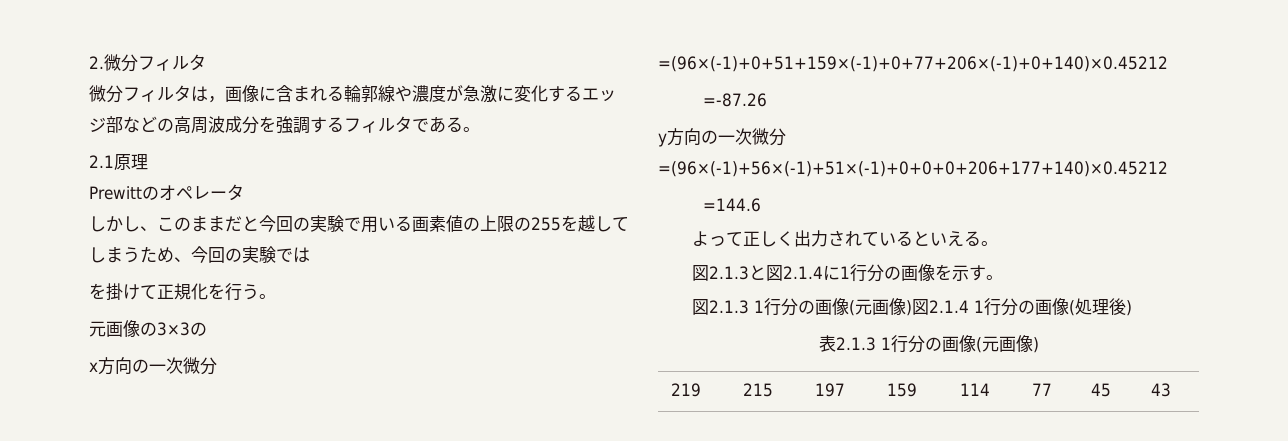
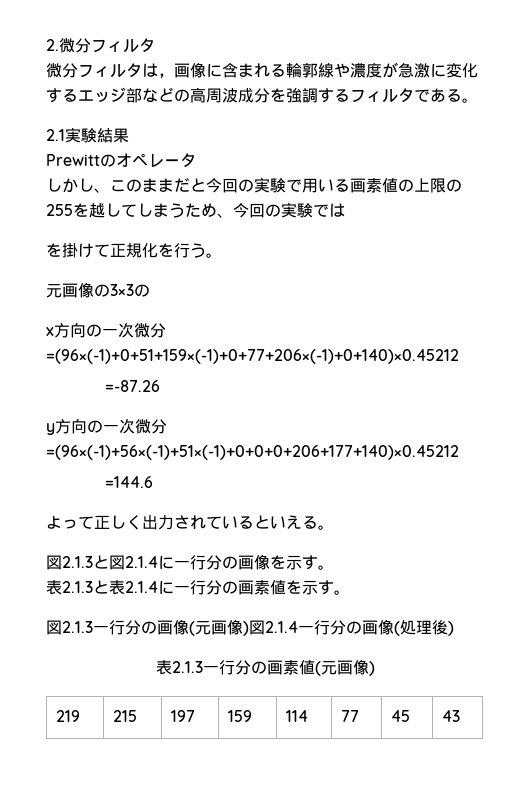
- 2.1原理
+ 2.1実験結果
- 図2.1.3と図2.1.4に1行分の画像を示す。
+ 図2.1.3と図2.1.4に一行分の画像を示す。
- 図2.1.3 1行分の画像(元画像)図2.1.4 1行分の画像(処理後)
+ 表2.1.3と表2.1.4に一行分の画素値を示す。
+ 図2.1.3一行分の画像(元画像)図2.1.4一行分の画像(処理後)
- 表2.1.3 1行分の画像(元画像)
+ 表2.1.3一行分の画素値(元画像)

